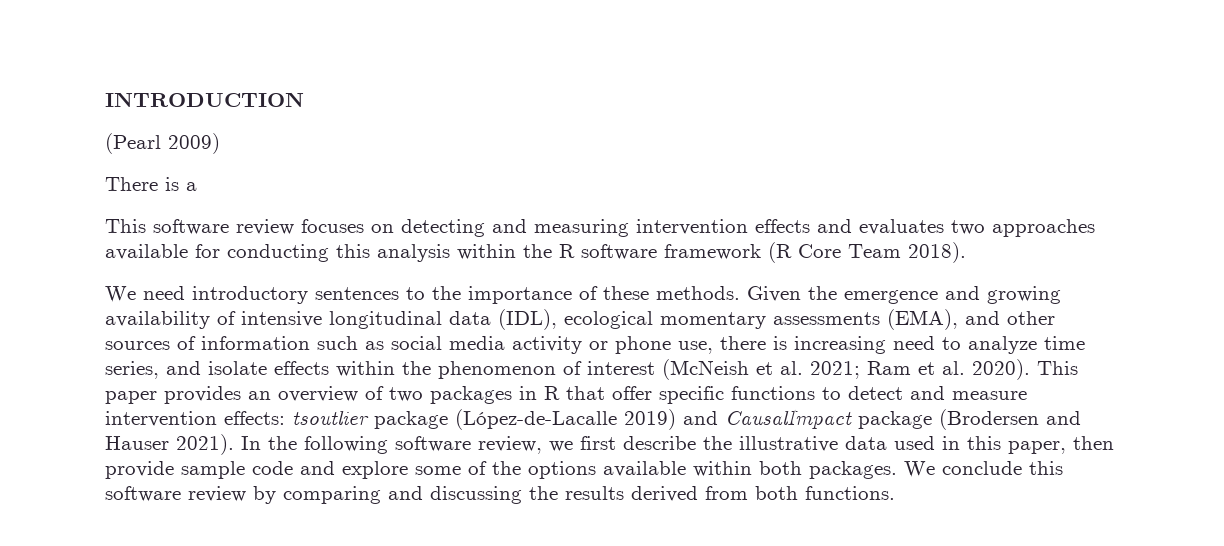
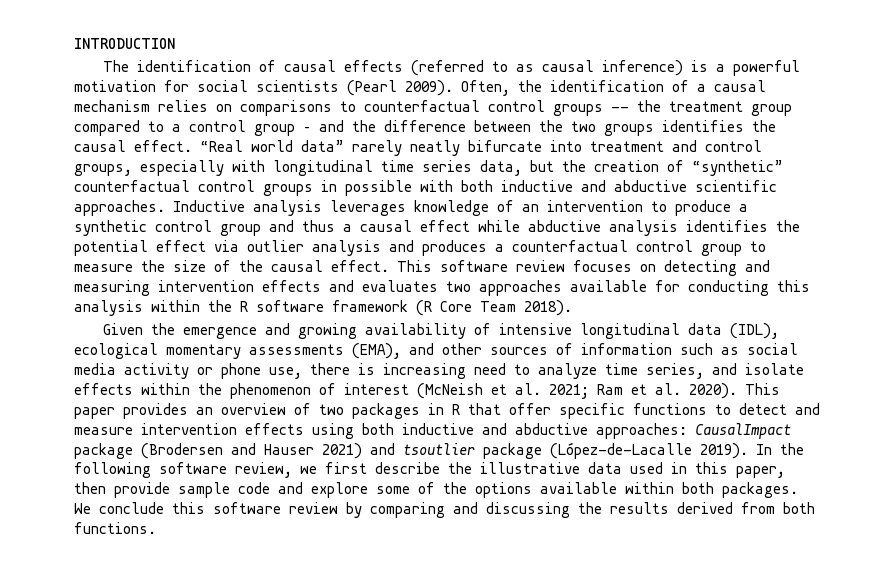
- (Pearl 2009)
- There is a
- This software review focuses on detecting and measuring intervention effects and evaluates two approaches available for conducting this analysis within the R software framework (R Core Team 2018).
+ The identification of causal effects (referred to as causal inference) is a powerful motivation for social scientists (Pearl 2009). Often, the identification of a causal mechanism relies on comparisons to counterfactual control groups -- the treatment group compared to a control group – and the difference between the two groups identifies the causal effect. “Real world data” rarely neatly bifurcate into treatment and control groups, especially with longitudinal time series data, but the creation of “synthetic” counterfactual control groups in possible with both inductive and abductive scientific approaches. Inductive analysis leverages knowledge of an intervention to produce a synthetic control group and thus a causal effect while abductive analysis identifies the potential effect via outlier analysis and produces a counterfactual control group to measure the size of the causal effect. This software review focuses on detecting and measuring intervention effects and evaluates two approaches available for conducting this analysis within the R software framework (R Core Team 2018).
- We need introductory sentences to the importance of these methods.
- This paper provides an overview of two packages in R that offer specific functions to detect and measure intervention effects: tsoutlier package (López-de-Lacalle 2019) and CausalImpact package (Brodersen and Hauser 2021).
+ This paper provides an overview of two packages in R that offer specific functions to detect and measure intervention effects using both inductive and abductive approaches: CausalImpact package (Brodersen and Hauser 2021) and tsoutlier package (López-de-Lacalle 2019).

